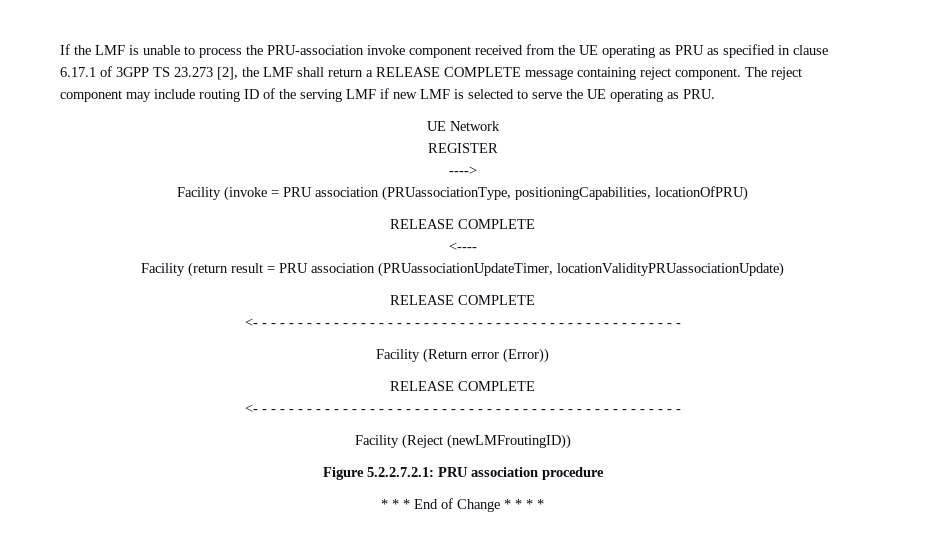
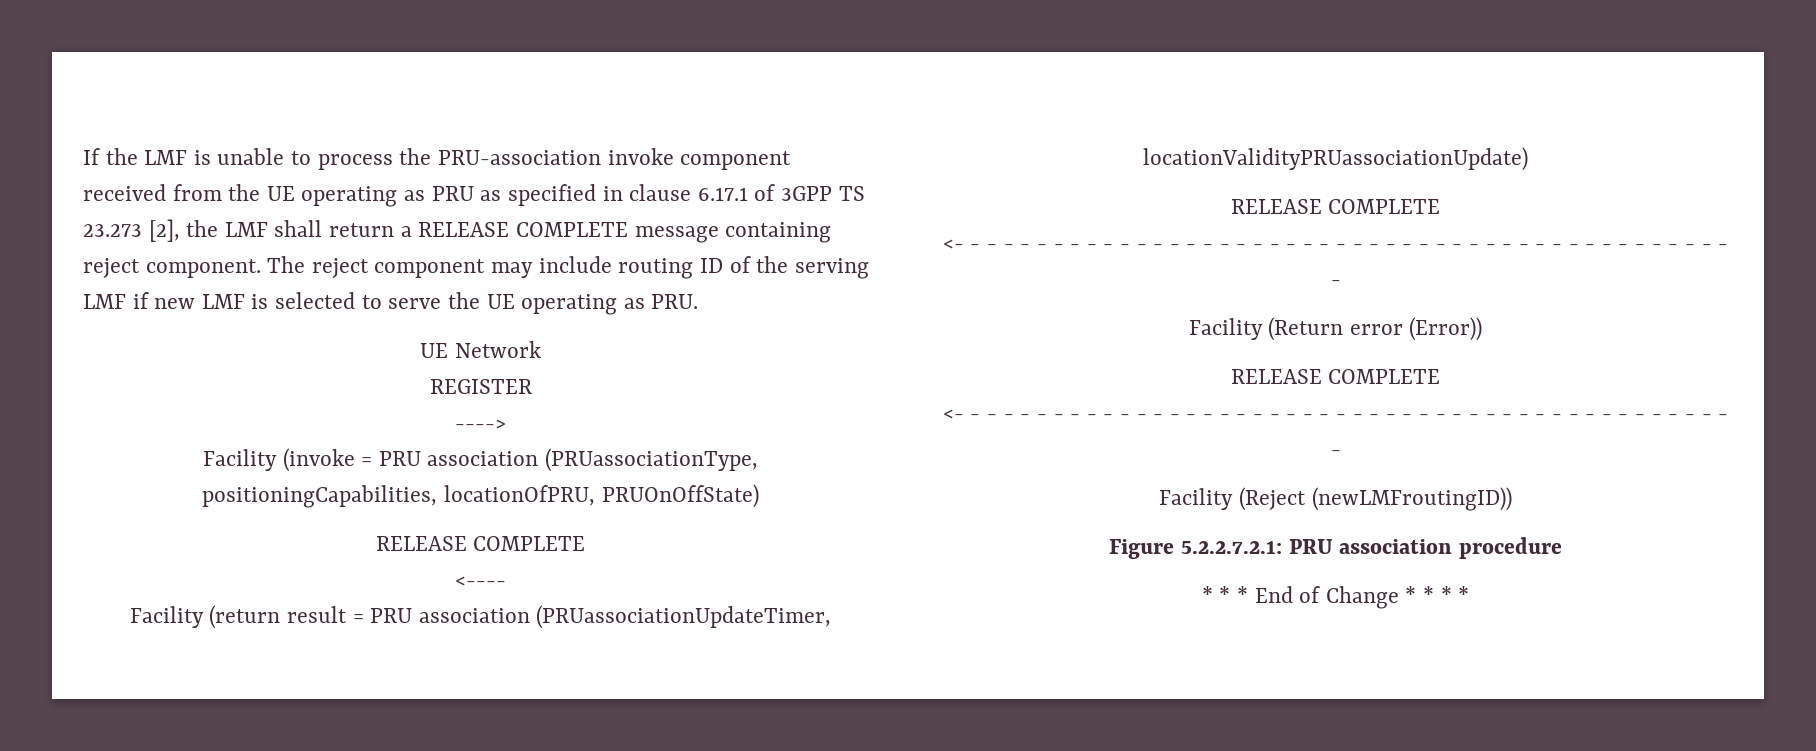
- Facility (invoke = PRU association (PRUassociationType, positioningCapabilities, locationOfPRU)
+ Facility (invoke = PRU association (PRUassociationType, positioningCapabilities, locationOfPRU, PRUOnOffState)

